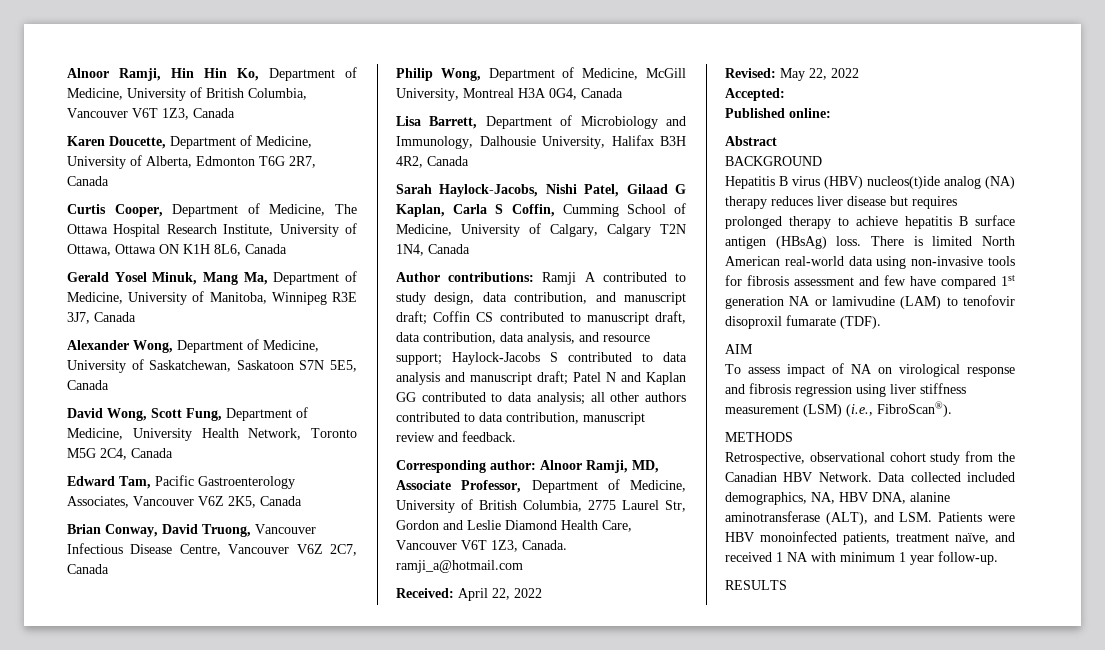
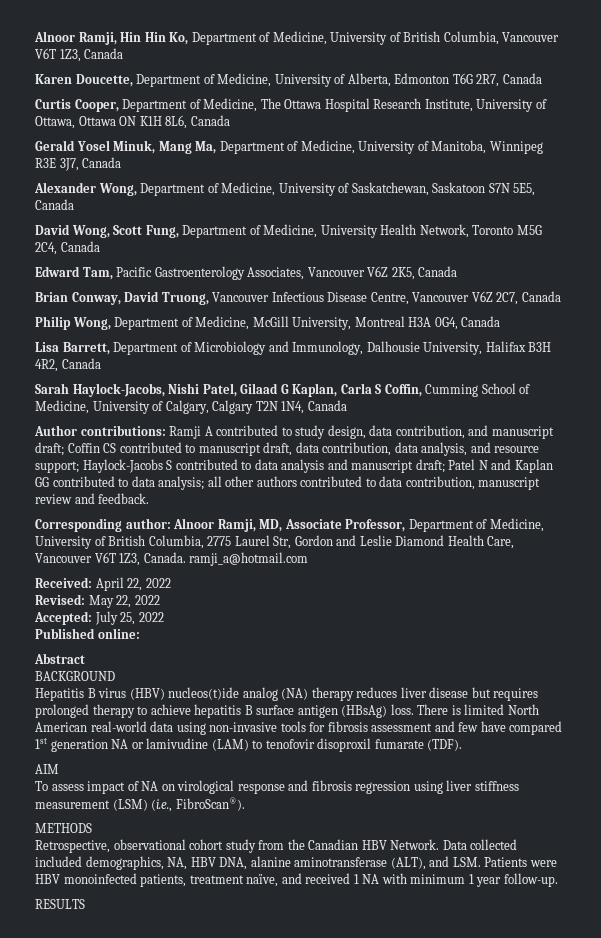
- Accepted:
+ Accepted: July 25, 2022

